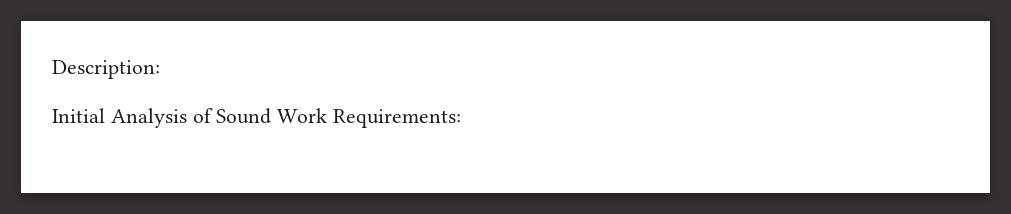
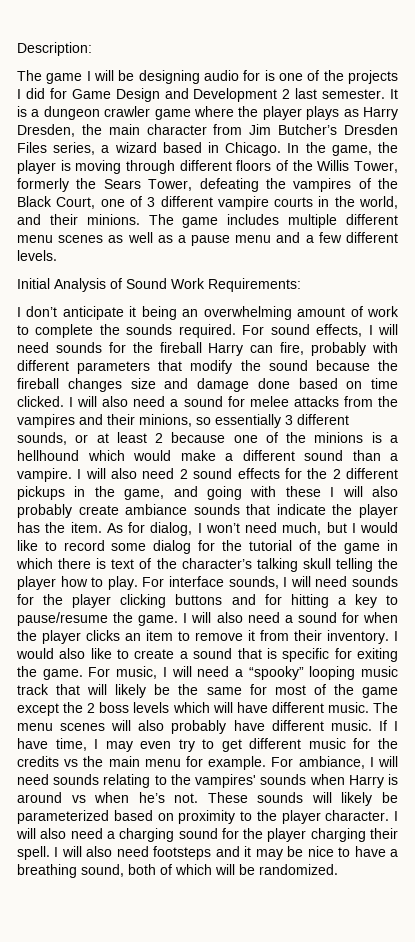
+ The game I will be designing audio for is one of the projects I did for Game Design and Development 2 last semester. It is a dungeon crawler game where the player plays as Harry Dresden, the main character from Jim Butcher’s Dresden Files series, a wizard based in Chicago. In the game, the player is moving through different floors of the Willis Tower, formerly the Sears Tower, defeating the vampires of the Black Court, one of 3 different vampire courts in the world, and their minions. The game includes multiple different menu scenes as well as a pause menu and a few different levels.
+ I don’t anticipate it being an overwhelming amount of work to complete the sounds required. For sound effects, I will need sounds for the fireball Harry can fire, probably with different parameters that modify the sound because the fireball changes size and damage done based on time clicked. I will also need a sound for melee attacks from the vampires and their minions, so essentially 3 different sounds, or at least 2 because one of the minions is a hellhound which would make a different sound than a vampire. I will also need 2 sound effects for the 2 different pickups in the game, and going with these I will also probably create ambiance sounds that indicate the player has the item. As for dialog, I won’t need much, but I would like to record some dialog for the tutorial of the game in which there is text of the character’s talking skull telling the player how to play. For interface sounds, I will need sounds for the player clicking buttons and for hitting a key to pause/resume the game. I will also need a sound for when the player clicks an item to remove it from their inventory. I would also like to create a sound that is specific for exiting the game. For music, I will need a “spooky” looping music track that will likely be the same for most of the game except the 2 boss levels which will have different music. The menu scenes will also probably have different music. If I have time, I may even try to get different music for the credits vs the main menu for example. For ambiance, I will need sounds relating to the vampires' sounds when Harry is around vs when he’s not. These sounds will likely be parameterized based on proximity to the player character. I will also need a charging sound for the player charging their spell. I will also need footsteps and it may be nice to have a breathing sound, both of which will be randomized.

